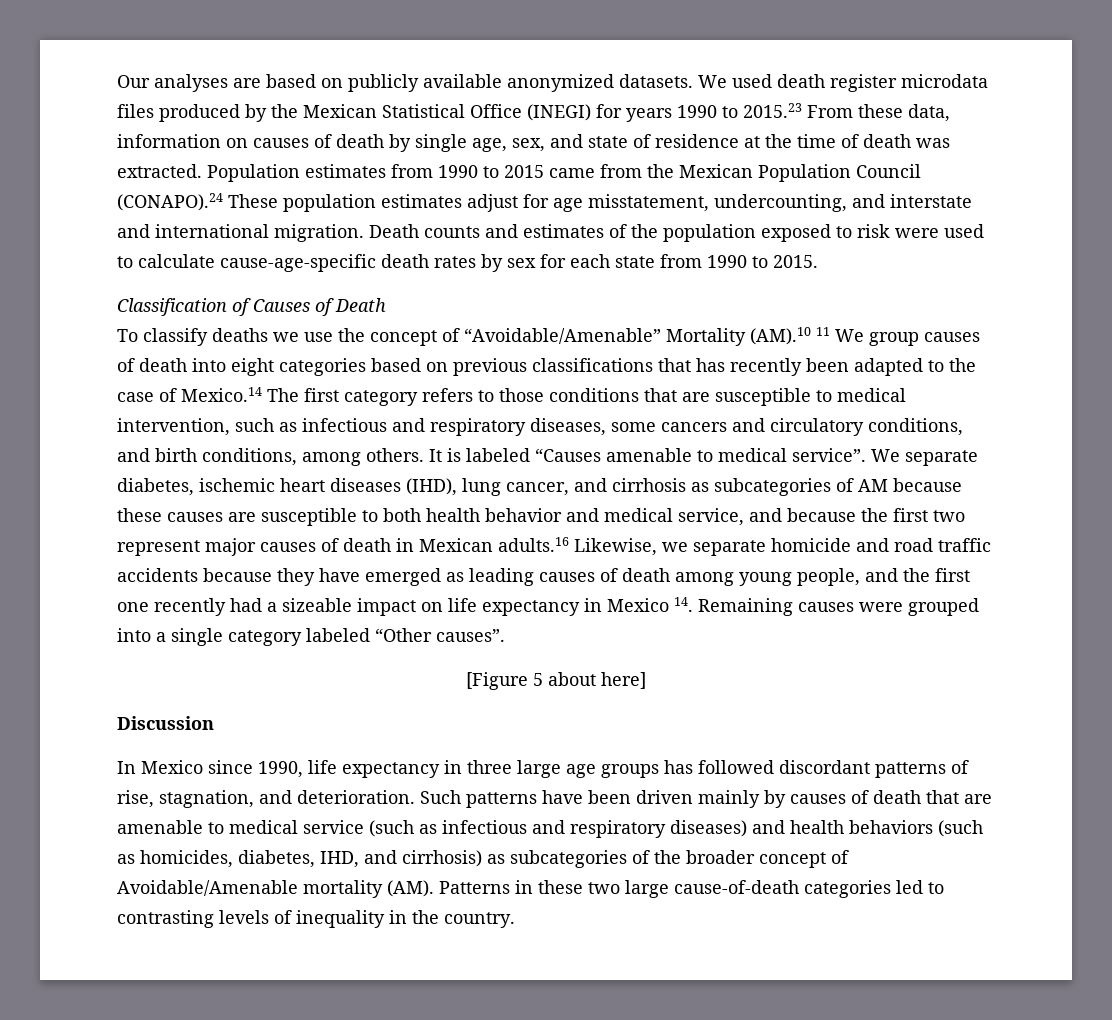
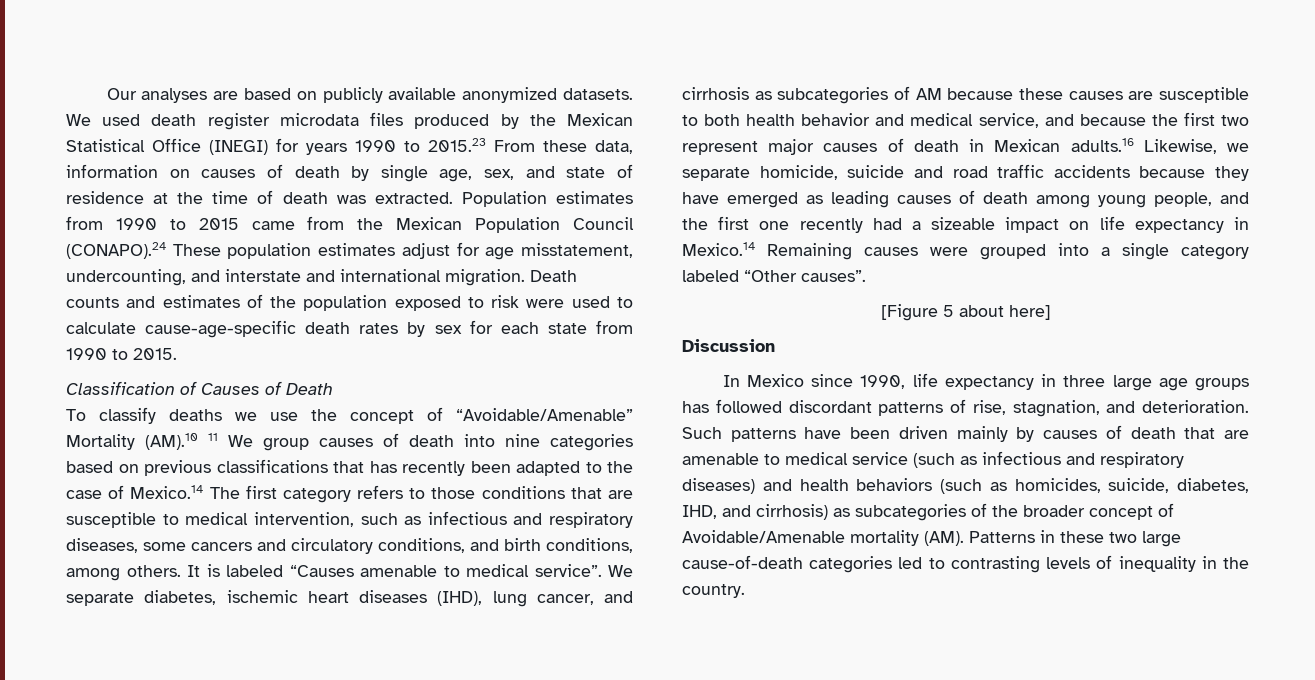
- To classify deaths we use the concept of “Avoidable/Amenable” Mortality (AM).10 11 We group causes of death into eight categories based on previous classifications that has recently been adapted to the case of Mexico.14 The first category refers to those conditions that are susceptible to medical intervention, such as infectious and respiratory diseases, some cancers and circulatory conditions, and birth conditions, among others.
+ To classify deaths we use the concept of “Avoidable/Amenable” Mortality (AM).10 11 We group causes of death into nine categories based on previous classifications that has recently been adapted to the case of Mexico.14 The first category refers to those conditions that are susceptible to medical intervention, such as infectious and respiratory diseases, some cancers and circulatory conditions, and birth conditions, among others.
- We separate diabetes, ischemic heart diseases (IHD), lung cancer, and cirrhosis as subcategories of AM because these causes are susceptible to both health behavior and medical service, and because the first two represent major causes of death in Mexican adults.16 Likewise, we separate homicide and road traffic accidents because they have emerged as leading causes of death among young people, and the first one recently had a sizeable impact on life expectancy in Mexico 14. Remaining causes were grouped into a single category labeled “Other causes”.
+ We separate diabetes, ischemic heart diseases (IHD), lung cancer, and cirrhosis as subcategories of AM because these causes are susceptible to both health behavior and medical service, and because the first two represent major causes of death in Mexican adults.16 Likewise, we separate homicide, suicide and road traffic accidents because they have emerged as leading causes of death among young people, and the first one recently had a sizeable impact on life expectancy in Mexico.14 Remaining causes were grouped into a single category labeled “Other causes”.
- Such patterns have been driven mainly by causes of death that are amenable to medical service (such as infectious and respiratory diseases) and health behaviors (such as homicides, diabetes, IHD, and cirrhosis) as subcategories of the broader concept of Avoidable/Amenable mortality (AM). Patterns in these two large cause-of-death categories led to contrasting levels of inequality in the country.
+ Such patterns have been driven mainly by causes of death that are amenable to medical service (such as infectious and respiratory diseases) and health behaviors (such as homicides, suicide, diabetes, IHD, and cirrhosis) as subcategories of the broader concept of Avoidable/Amenable mortality (AM). Patterns in these two large cause-of-death categories led to contrasting levels of inequality in the country.

